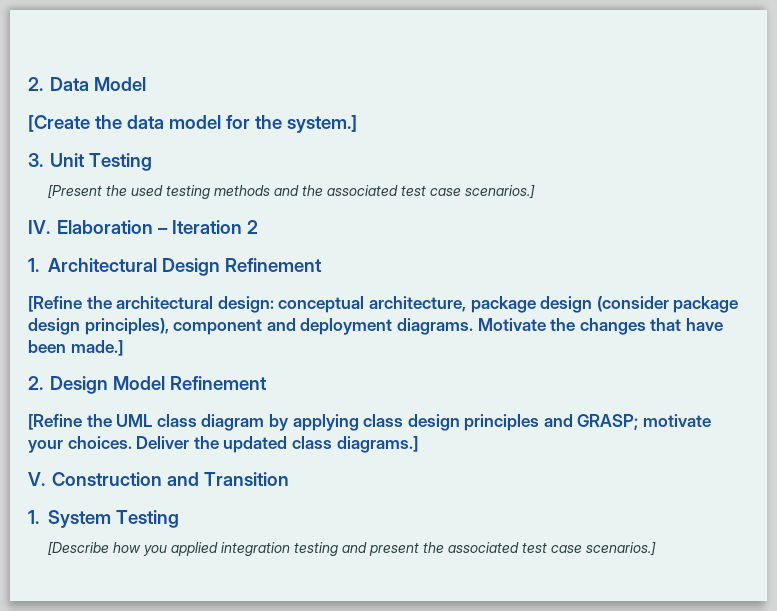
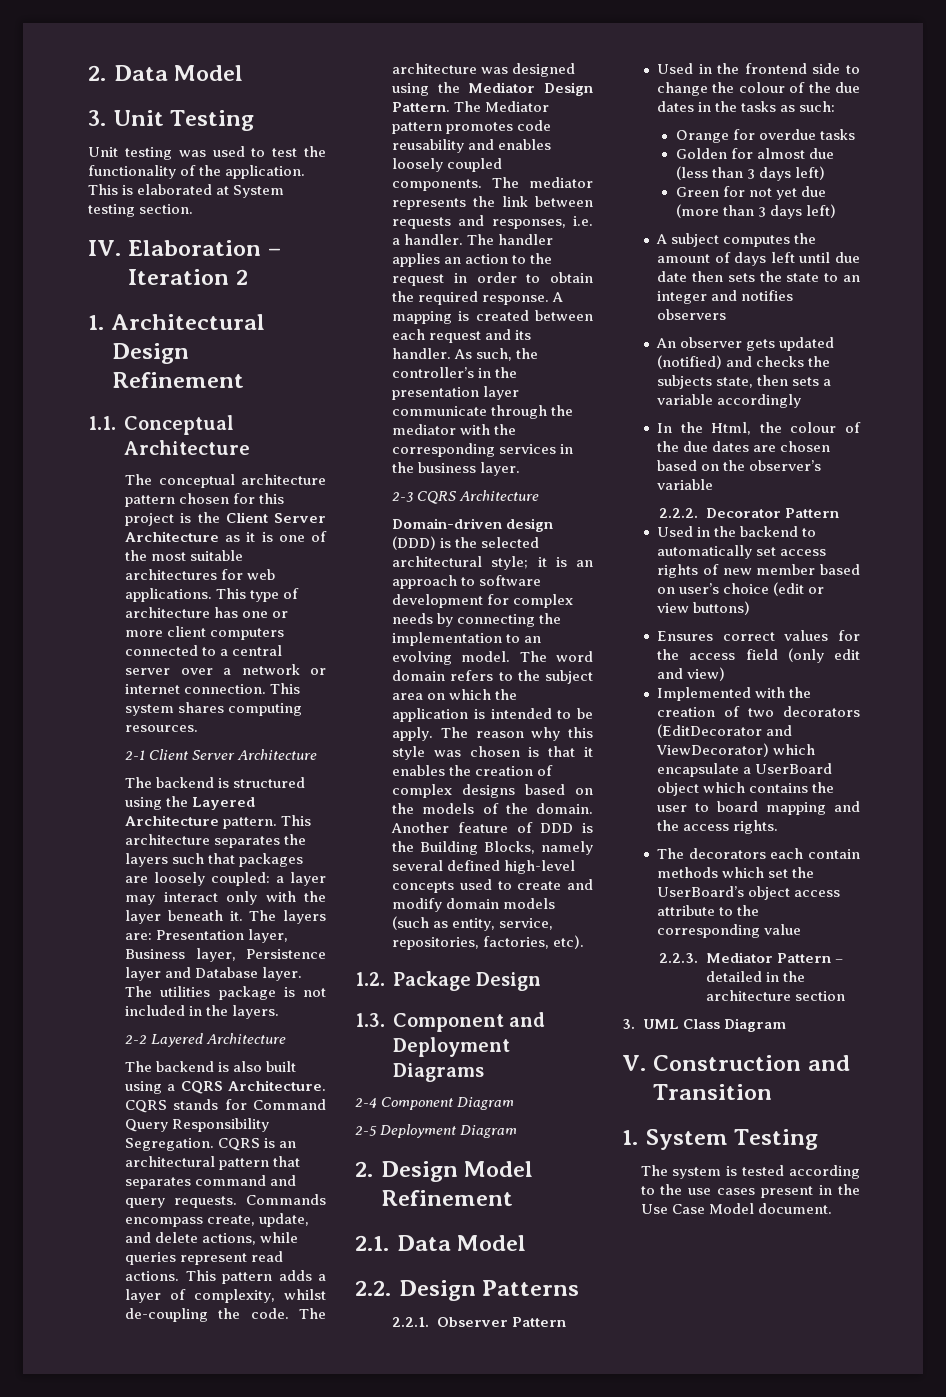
- [Create the data model for the system.]
  3. Unit Testing
- [Present the used testing methods and the associated test case scenarios.]
+ Unit testing was used to test the functionality of the application. This is elaborated at System testing section.
- [Refine the architectural design: conceptual architecture, package design (consider package design principles), component and deployment diagrams. Motivate the changes that have been made.]
+ 1.1. Conceptual Architecture
+ The conceptual architecture pattern chosen for this project is the Client Server Architecture as it is one of the most suitable architectures for web applications. This type of architecture has one or more client computers connected to a central server over a network or internet connection. This system shares computing resources.
+ 2-1 Client Server Architecture
+ The backend is structured using the Layered Architecture pattern. This architecture separates the layers such that packages are loosely coupled: a layer may interact only with the layer beneath it. The layers are: Presentation layer, Business layer, Persistence layer and Database layer. The utilities package is not included in the layers.
+ 2-2 Layered Architecture
+ The backend is also built using a CQRS Architecture. CQRS stands for Command Query Responsibility Segregation. CQRS is an architectural pattern that separates command and query requests. Commands encompass create, update, and delete actions, while queries represent read actions. This pattern adds a layer of complexity, whilst de-coupling the code. The architecture was designed using the Mediator Design Pattern. The Mediator pattern promotes code reusability and enables loosely coupled components. The mediator represents the link between requests and responses, i.e. a handler. The handler applies an action to the request in order to obtain the required response. A mapping is created between each request and its handler. As such, the controller’s in the presentation layer communicate through the mediator with the corresponding services in the business layer.
+ 2-3 CQRS Architecture
+ Domain-driven design (DDD) is the selected architectural style; it is an approach to software development for complex needs by connecting the implementation to an evolving model. The word domain refers to the subject area on which the application is intended to be apply. The reason why this style was chosen is that it enables the creation of complex designs based on the models of the domain. Another feature of DDD is the Building Blocks, namely several defined high-level concepts used to create and modify domain models (such as entity, service, repositories, factories, etc).
+ 1.2. Package Design
+ 1.3. Component and Deployment Diagrams
+ 2-4 Component Diagram
+ 2-5 Deployment Diagram
  2. Design Model Refinement
- [Refine the UML class diagram by applying class design principles and GRASP; motivate your choices. Deliver the updated class diagrams.]
+ 2.1. Data Model
+ 2.2. Design Patterns
+ 2.2.1. Observer Pattern
+ Used in the frontend side to change the colour of the due dates in the tasks as such:
+ Orange for overdue tasks
+ Golden for almost due (less than 3 days left)
+ Green for not yet due (more than 3 days left)
+ A subject computes the amount of days left until due date then sets the state to an integer and notifies observers
+ An observer gets updated (notified) and checks the subjects state, then sets a variable accordingly
+ In the Html, the colour of the due dates are chosen based on the observer’s variable
+ 2.2.2. Decorator Pattern
+ Used in the backend to automatically set access rights of new member based on user’s choice (edit or view buttons)
+ Ensures correct values for the access field (only edit and view)
+ Implemented with the creation of two decorators (EditDecorator and ViewDecorator) which encapsulate a UserBoard object which contains the user to board mapping and the access rights.
+ The decorators each contain methods which set the UserBoard’s object access attribute to the corresponding value
+ 2.2.3. Mediator Pattern – detailed in the architecture section
+ 3. UML Class Diagram
- [Describe how you applied integration testing and present the associated test case scenarios.]
+ The system is tested according to the use cases present in the Use Case Model document.

